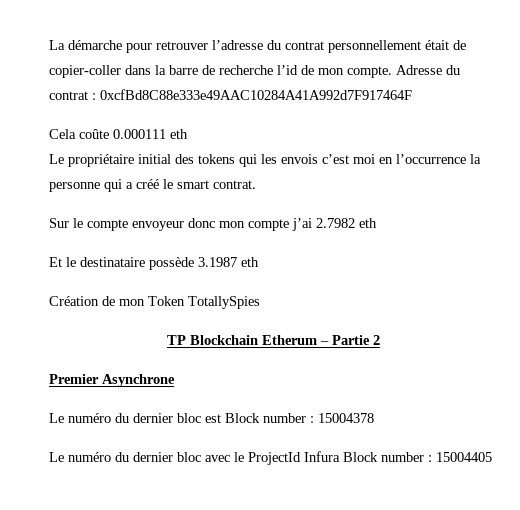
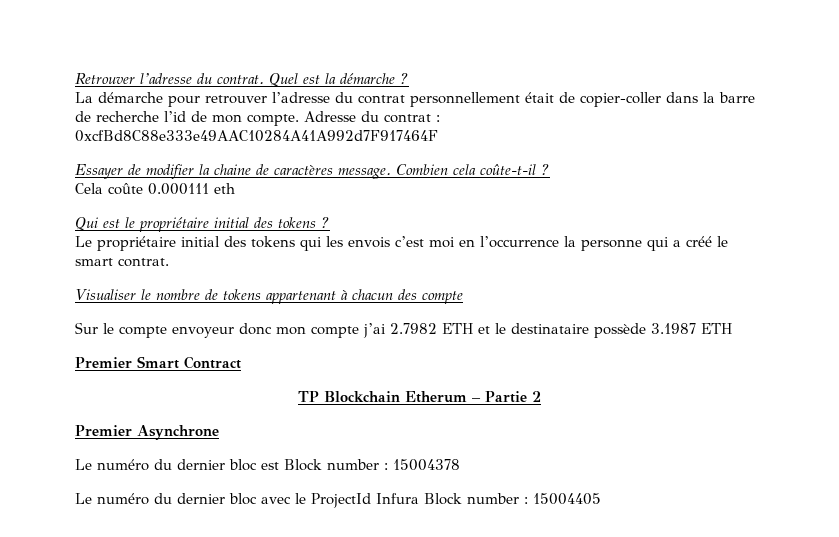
+ Retrouver l’adresse du contrat. Quel est la démarche ?
+ Essayer de modifier la chaine de caractères message. Combien cela coûte-t-il ?
  Cela coûte 0.000111 eth
+ Qui est le propriétaire initial des tokens ?
+ Visualiser le nombre de tokens appartenant à chacun des compte
- Sur le compte envoyeur donc mon compte j’ai 2.7982 eth
- Et le destinataire possède 3.1987 eth
- Création de mon Token TotallySpies
+ Sur le compte envoyeur donc mon compte j’ai 2.7982 ETH et le destinataire possède 3.1987 ETH
+ Premier Smart Contract

